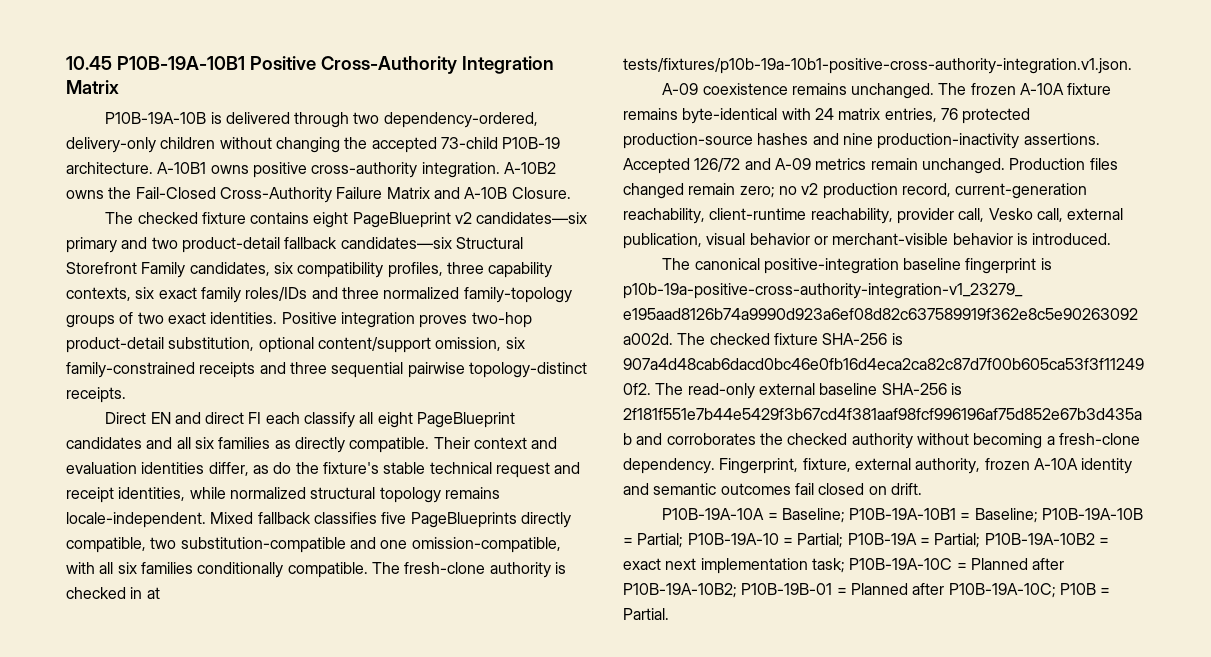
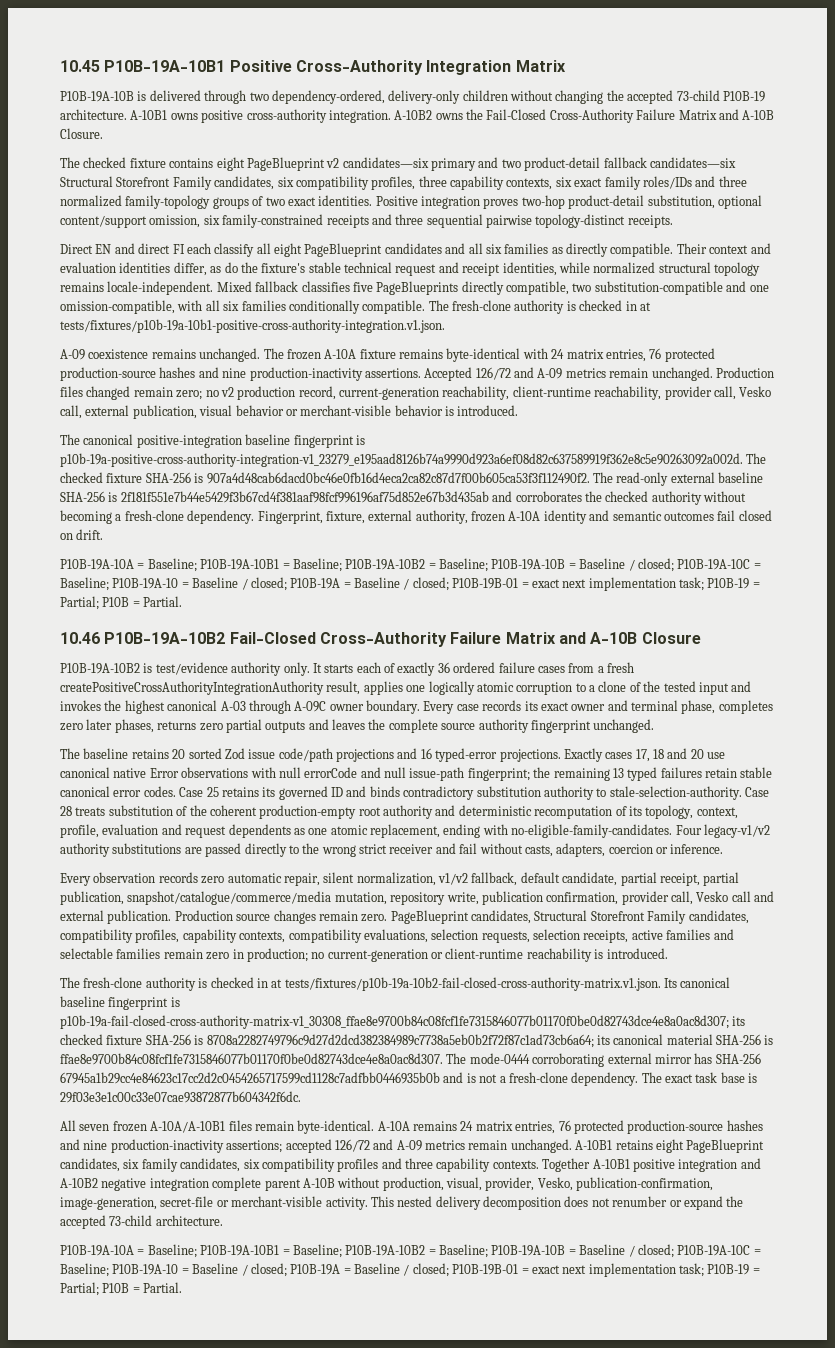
  Fingerprint, fixture, external authority, frozen A-10A identity and semantic outcomes fail closed on drift.
- P10B-19A-10A = Baseline; P10B-19A-10B1 = Baseline; P10B-19A-10B = Partial; P10B-19A-10 = Partial; P10B-19A = Partial; P10B-19A-10B2 = exact next implementation task; P10B-19A-10C = Planned after P10B-19A-10B2; P10B-19B-01 = Planned after P10B-19A-10C; P10B = Partial.
+ P10B-19A-10A = Baseline; P10B-19A-10B1 = Baseline; P10B-19A-10B2 = Baseline; P10B-19A-10B = Baseline / closed; P10B-19A-10C = Baseline; P10B-19A-10 = Baseline / closed; P10B-19A = Baseline / closed; P10B-19B-01 = exact next implementation task; P10B-19 = Partial; P10B = Partial.
+ 10.46 P10B-19A-10B2 Fail-Closed Cross-Authority Failure Matrix and A-10B Closure
+ P10B-19A-10B2 is test/evidence authority only. It starts each of exactly 36 ordered failure cases from a fresh createPositiveCrossAuthorityIntegrationAuthority result, applies one logically atomic corruption to a clone of the tested input and invokes the highest canonical A-03 through A-09C owner boundary. Every case records its exact owner and terminal phase, completes zero later phases, returns zero partial outputs and leaves the complete source authority fingerprint unchanged.
+ The baseline retains 20 sorted Zod issue code/path projections and 16 typed-error projections. Exactly cases 17, 18 and 20 use canonical native Error observations with null errorCode and null issue-path fingerprint; the remaining 13 typed failures retain stable canonical error codes. Case 25 retains its governed ID and binds contradictory substitution authority to stale-selection-authority. Case 28 treats substitution of the coherent production-empty root authority and deterministic recomputation of its topology, context, profile, evaluation and request dependents as one atomic replacement, ending with no-eligible-family-candidates. Four legacy-v1/v2 authority substitutions are passed directly to the wrong strict receiver and fail without casts, adapters, coercion or inference.
+ Every observation records zero automatic repair, silent normalization, v1/v2 fallback, default candidate, partial receipt, partial publication, snapshot/catalogue/commerce/media mutation, repository write, publication confirmation, provider call, Vesko call and external publication. Production source changes remain zero. PageBlueprint candidates, Structural Storefront Family candidates, compatibility profiles, capability contexts, compatibility evaluations, selection requests, selection receipts, active families and selectable families remain zero in production; no current-generation or client-runtime reachability is introduced.
+ The fresh-clone authority is checked in at tests/fixtures/p10b-19a-10b2-fail-closed-cross-authority-matrix.v1.json. Its canonical baseline fingerprint is p10b-19a-fail-closed-cross-authority-matrix-v1_30308_ffae8e9700b84c08fcf1fe7315846077b01170f0be0d82743dce4e8a0ac8d307; its checked fixture SHA-256 is 8708a2282749796c9d27d2dcd382384989c7738a5eb0b2f72f87c1ad73cb6a64; its canonical material SHA-256 is ffae8e9700b84c08fcf1fe7315846077b01170f0be0d82743dce4e8a0ac8d307. The mode-0444 corroborating external mirror has SHA-256 67945a1b29cc4e84623c17cc2d2c0454265717599cd1128c7adfbb0446935b0b and is not a fresh-clone dependency. The exact task base is 29f03e3e1c00c33e07cae93872877b604342f6dc.
+ All seven frozen A-10A/A-10B1 files remain byte-identical. A-10A remains 24 matrix entries, 76 protected production-source hashes and nine production-inactivity assertions; accepted 126/72 and A-09 metrics remain unchanged. A-10B1 retains eight PageBlueprint candidates, six family candidates, six compatibility profiles and three capability contexts. Together A-10B1 positive integration and A-10B2 negative integration complete parent A-10B without production, visual, provider, Vesko, publication-confirmation, image-generation, secret-file or merchant-visible activity. This nested delivery decomposition does not renumber or expand the accepted 73-child architecture.
+ P10B-19A-10A = Baseline; P10B-19A-10B1 = Baseline; P10B-19A-10B2 = Baseline; P10B-19A-10B = Baseline / closed; P10B-19A-10C = Baseline; P10B-19A-10 = Baseline / closed; P10B-19A = Baseline / closed; P10B-19B-01 = exact next implementation task; P10B-19 = Partial; P10B = Partial.

